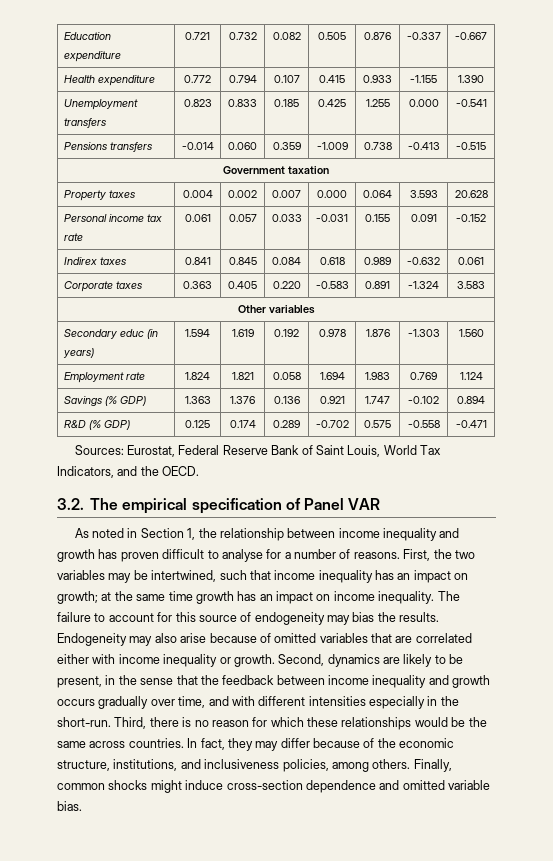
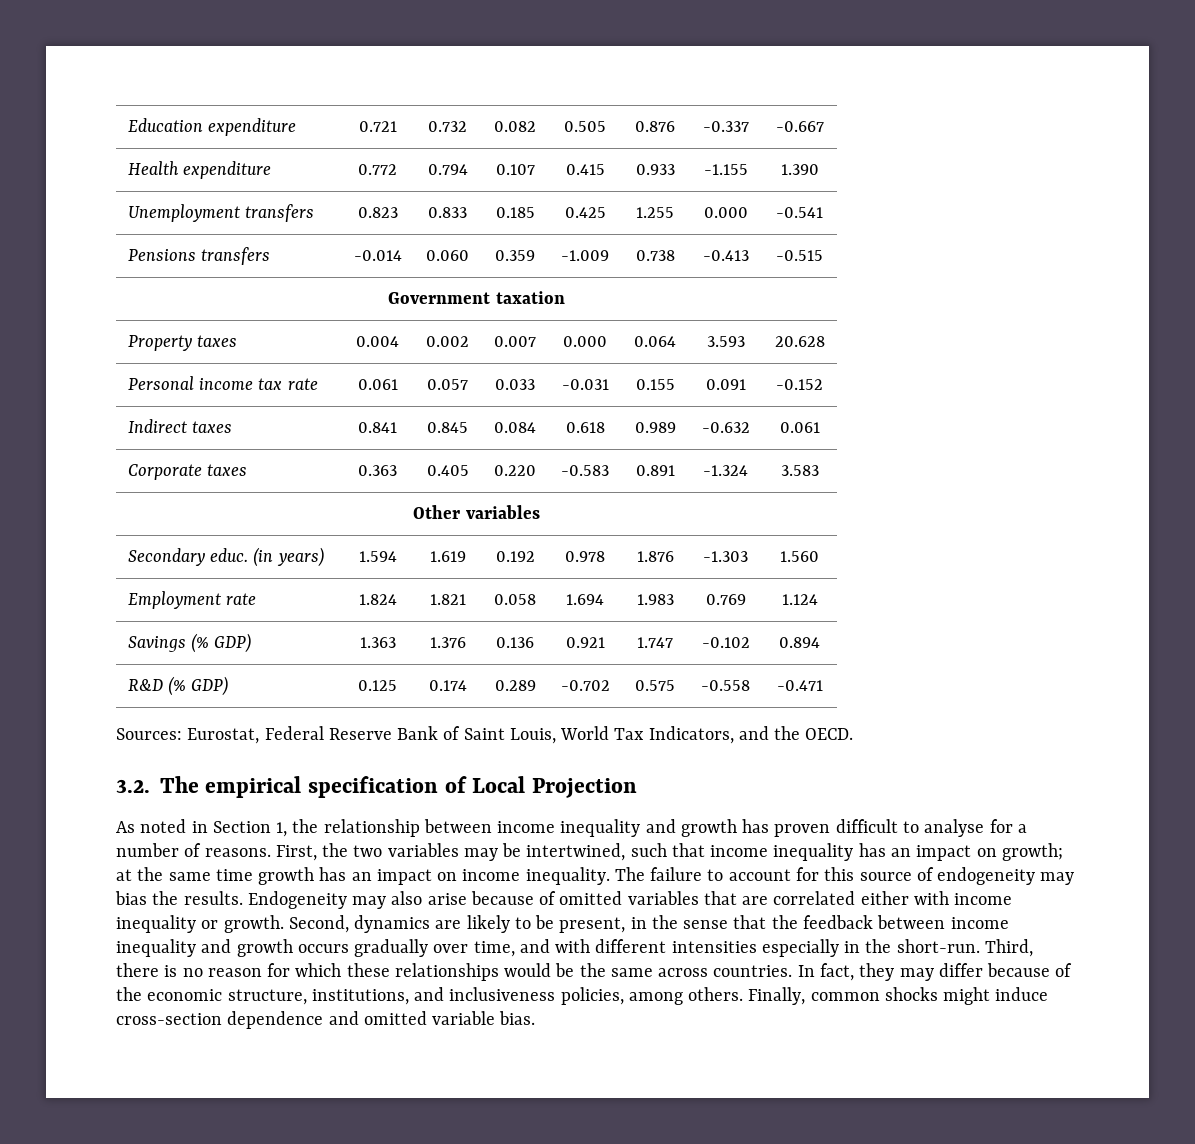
- Indirex taxes | 0.841 | 0.845 | 0.084 | 0.618 | 0.989 | -0.632 | 0.061
+ Indirect taxes | 0.841 | 0.845 | 0.084 | 0.618 | 0.989 | -0.632 | 0.061
- Secondary educ (in years) | 1.594 | 1.619 | 0.192 | 0.978 | 1.876 | -1.303 | 1.560
+ Secondary educ. (in years) | 1.594 | 1.619 | 0.192 | 0.978 | 1.876 | -1.303 | 1.560
- 3.2. The empirical specification of Panel VAR
+ 3.2. The empirical specification of Local Projection

